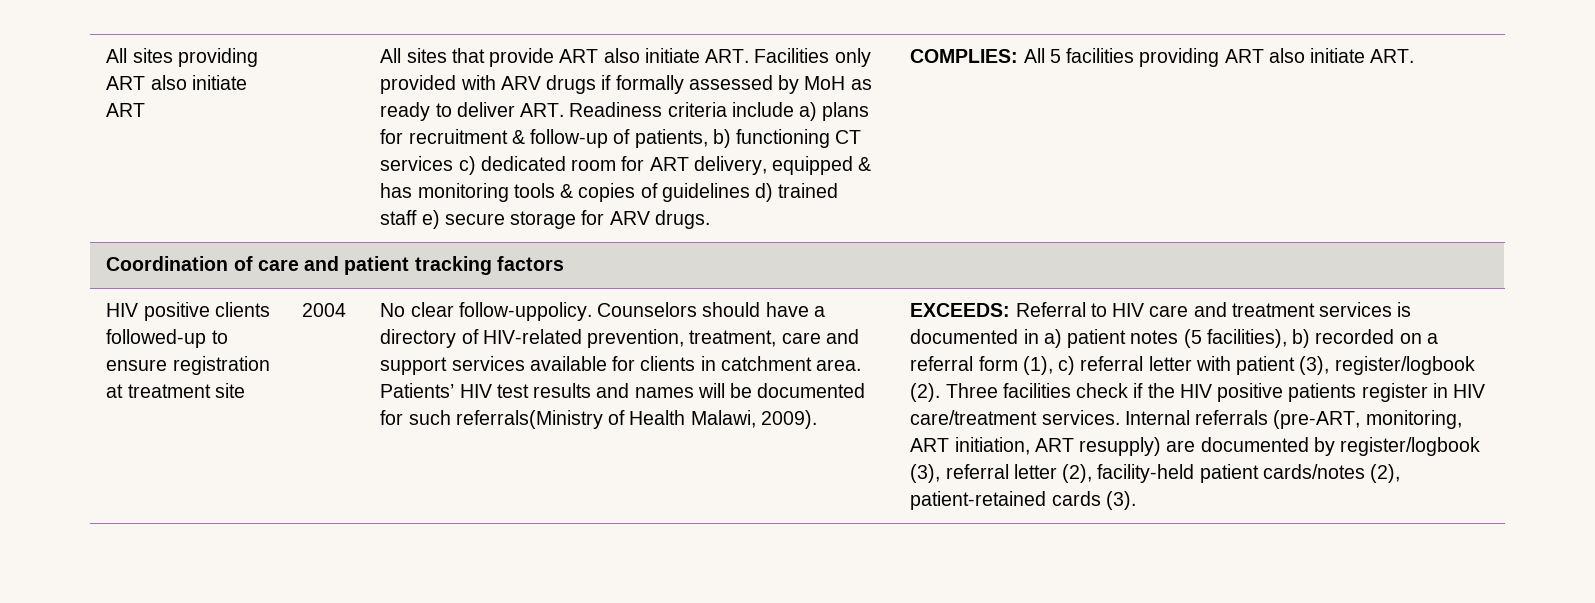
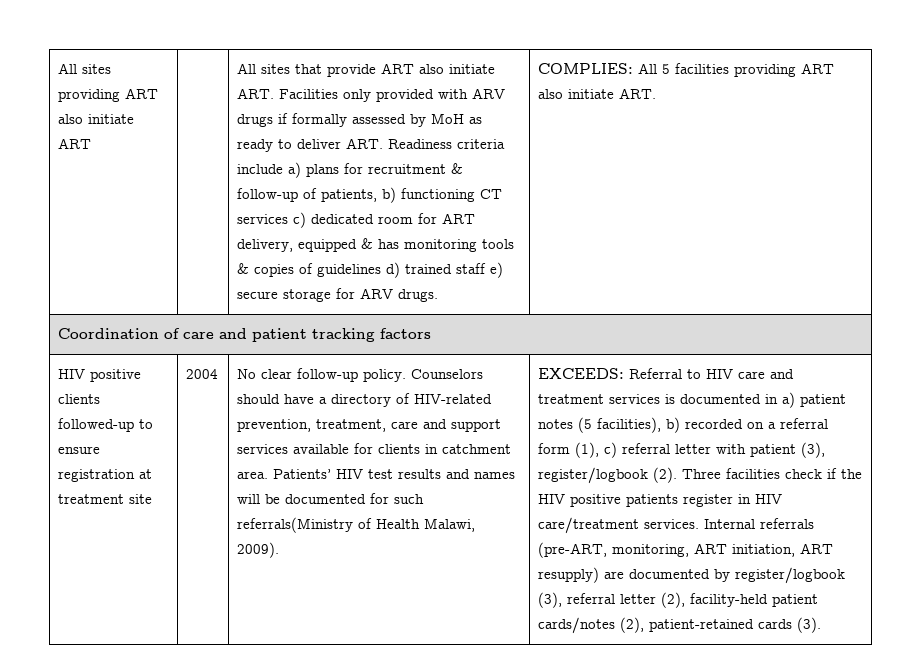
- No clear follow-uppolicy.
+ No clear follow-up policy.

